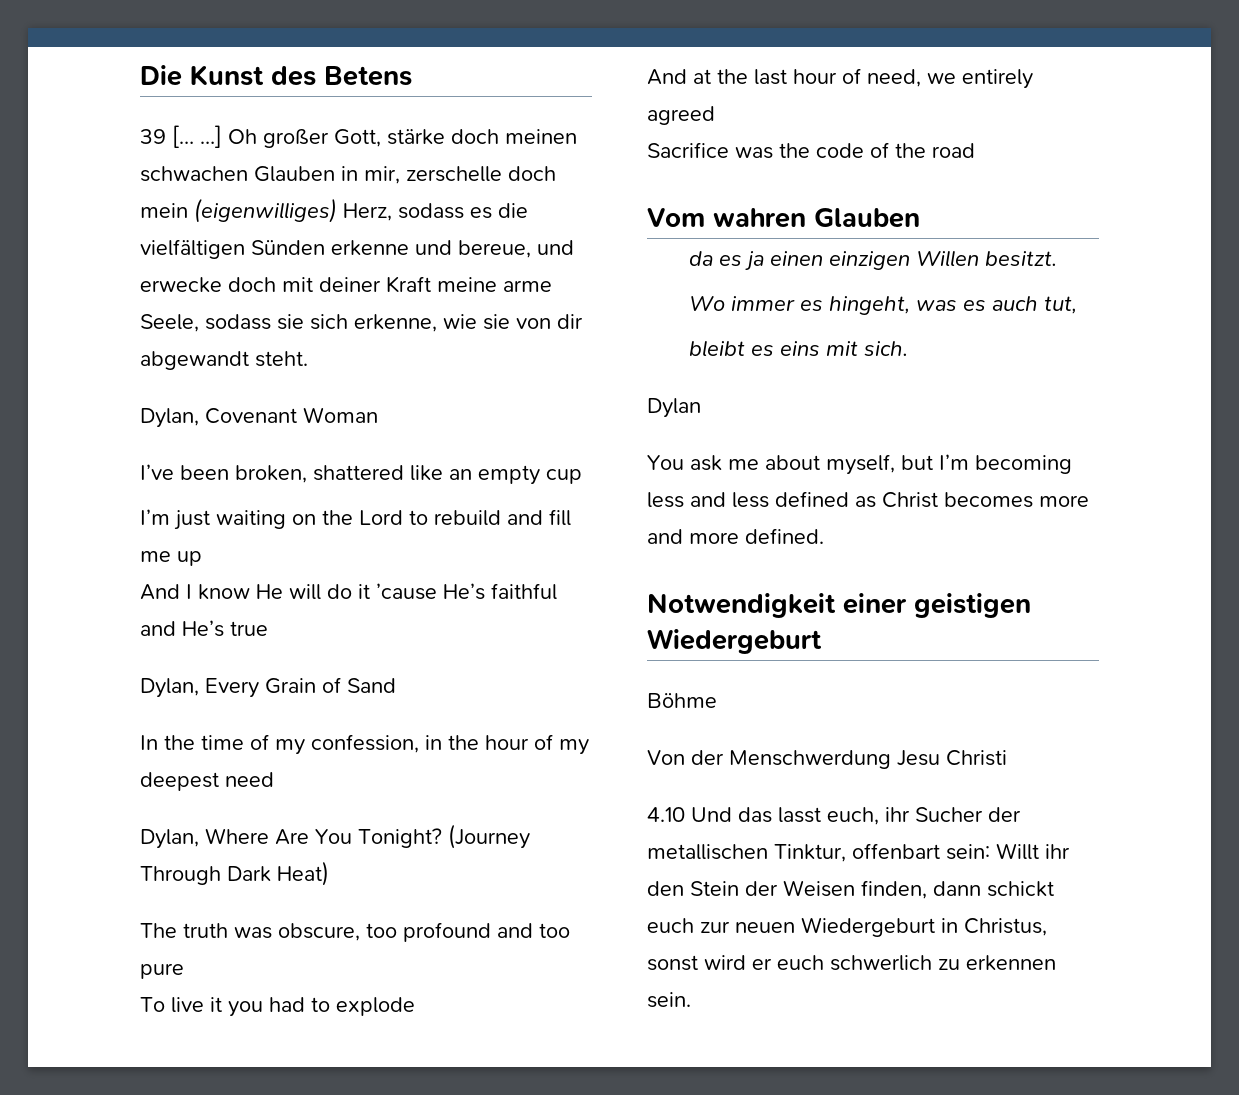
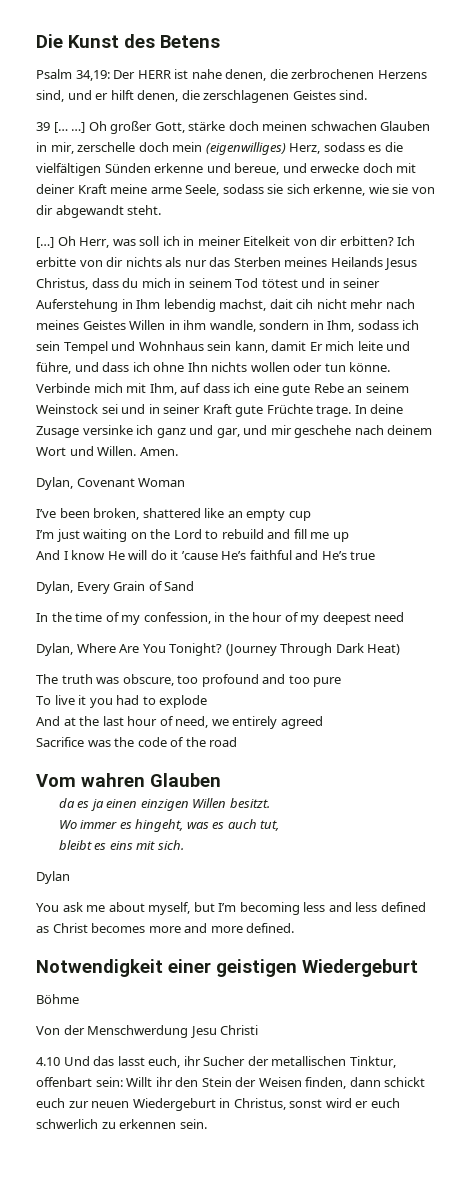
+ Psalm 34,19: Der HERR ist nahe denen, die zerbrochenen Herzens sind, und er hilft denen, die zerschlagenen Geistes sind.
+ […] Oh Herr, was soll ich in meiner Eitelkeit von dir erbitten? Ich erbitte von dir nichts als nur das Sterben meines Heilands Jesus Christus, dass du mich in seinem Tod tötest und in seiner Auferstehung in Ihm lebendig machst, dait cih nicht mehr nach meines Geistes Willen in ihm wandle, sondern in Ihm, sodass ich sein Tempel und Wohnhaus sein kann, damit Er mich leite und führe, und dass ich ohne Ihn nichts wollen oder tun könne. Verbinde mich mit Ihm, auf dass ich eine gute Rebe an seinem Weinstock sei und in seiner Kraft gute Früchte trage. In deine Zusage versinke ich ganz und gar, und mir geschehe nach deinem Wort und Willen. Amen.

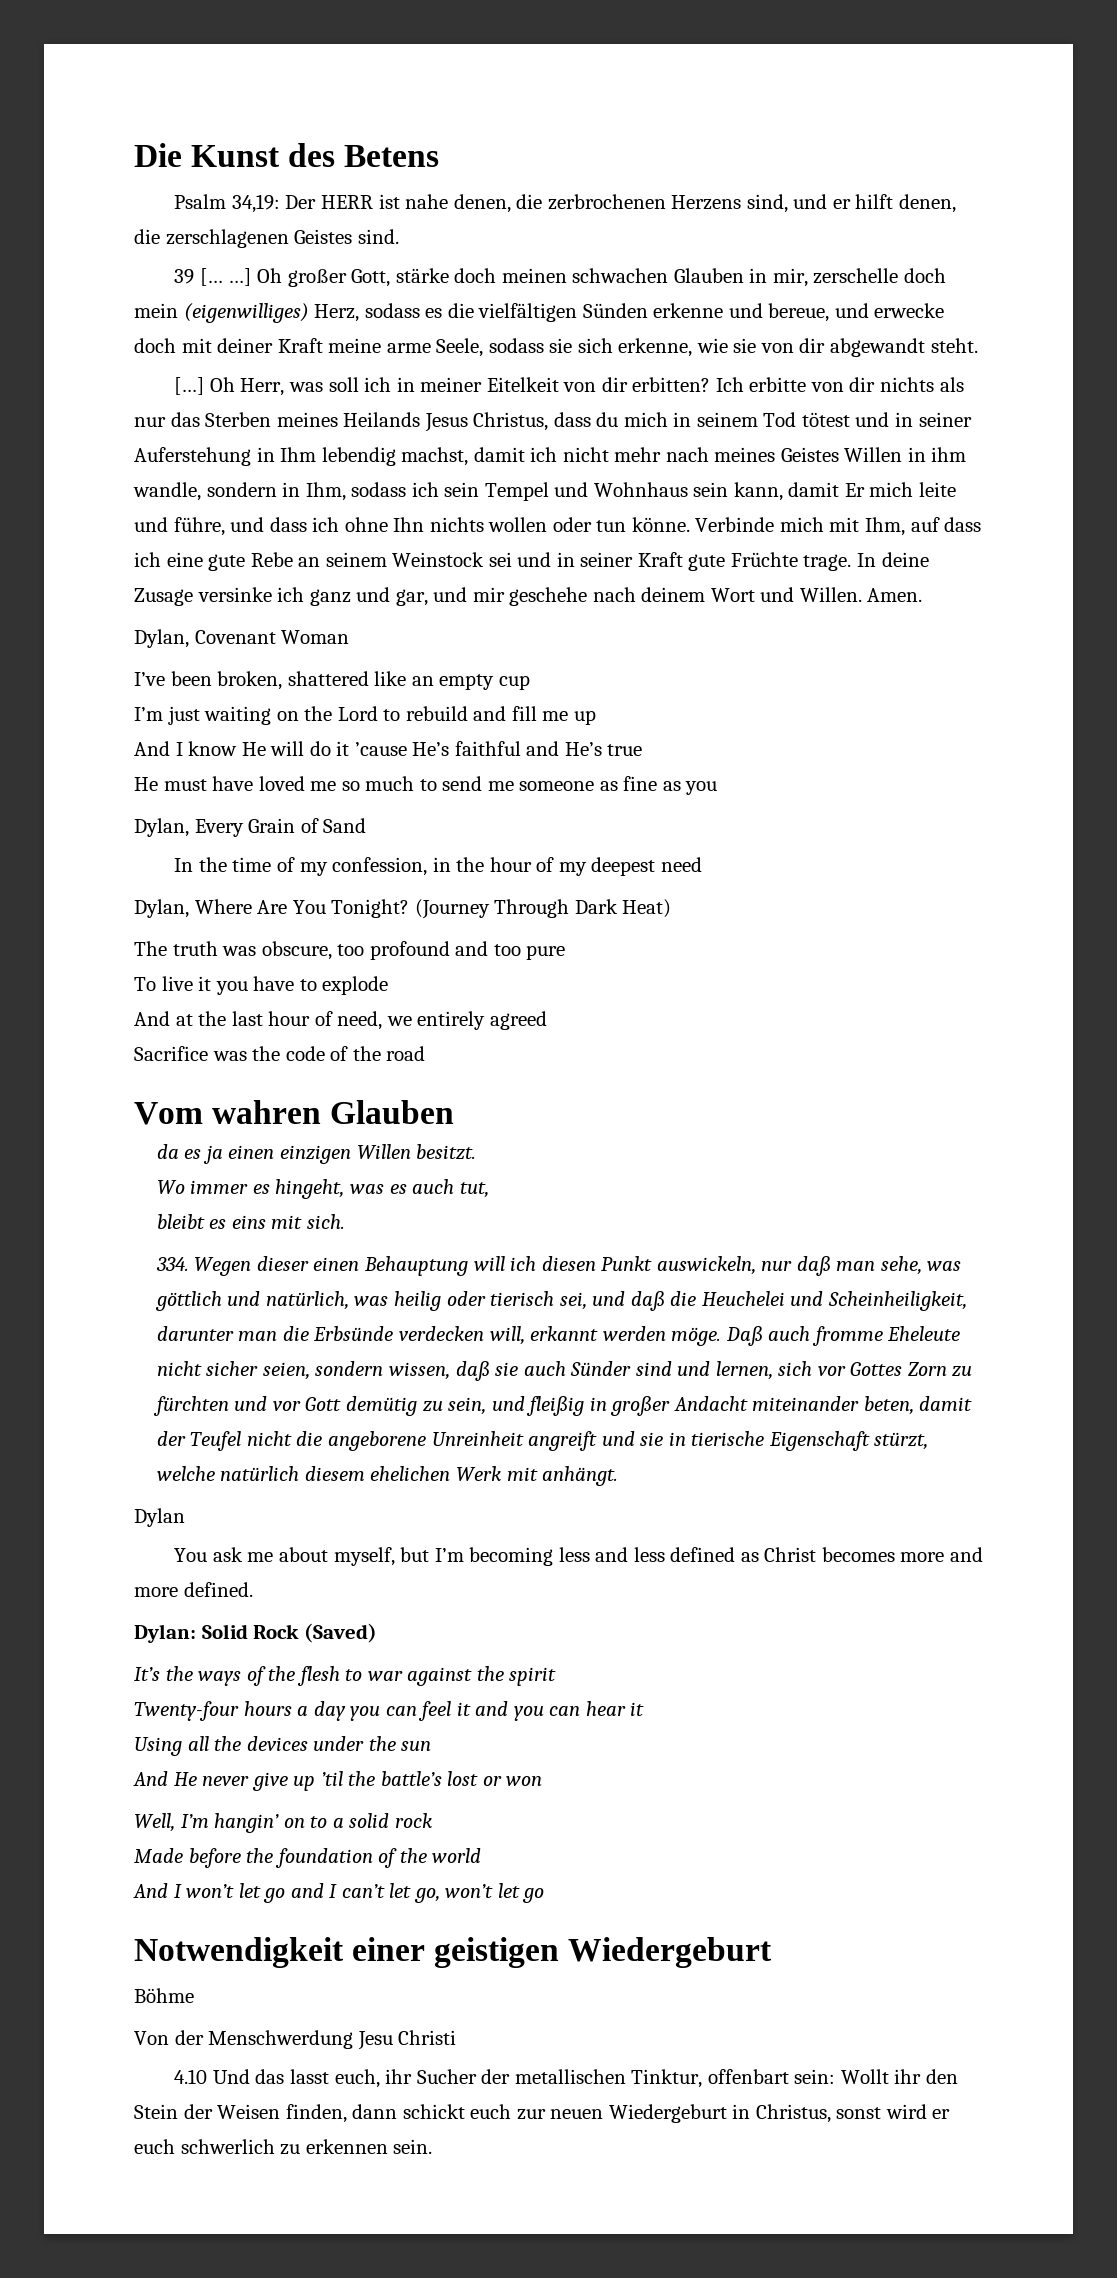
- Ich erbitte von dir nichts als nur das Sterben meines Heilands Jesus Christus, dass du mich in seinem Tod tötest und in seiner Auferstehung in Ihm lebendig machst, dait cih nicht mehr nach meines Geistes Willen in ihm wandle, sondern in Ihm, sodass ich sein Tempel und Wohnhaus sein kann, damit Er mich leite und führe, und dass ich ohne Ihn nichts wollen oder tun könne.
+ Ich erbitte von dir nichts als nur das Sterben meines Heilands Jesus Christus, dass du mich in seinem Tod tötest und in seiner Auferstehung in Ihm lebendig machst, damit ich nicht mehr nach meines Geistes Willen in ihm wandle, sondern in Ihm, sodass ich sein Tempel und Wohnhaus sein kann, damit Er mich leite und führe, und dass ich ohne Ihn nichts wollen oder tun könne.
+ He must have loved me so much to send me someone as fine as you
- To live it you had to explode
+ To live it you have to explode
+ 334. Wegen dieser einen Behauptung will ich diesen Punkt auswickeln, nur daß man sehe, was göttlich und natürlich, was heilig oder tierisch sei, und daß die Heuchelei und Scheinheiligkeit, darunter man die Erbsünde verdecken will, erkannt werden möge. Daß auch fromme Eheleute nicht sicher seien, sondern wissen, daß sie auch Sünder sind und lernen, sich vor Gottes Zorn zu fürchten und vor Gott demütig zu sein, und fleißig in großer Andacht miteinander beten, damit der Teufel nicht die angeborene Unreinheit angreift und sie in tierische Eigenschaft stürzt, welche natürlich diesem ehelichen Werk mit anhängt.
+ Dylan: Solid Rock (Saved)
+ It’s the ways of the flesh to war against the spirit
+ Twenty-four hours a day you can feel it and you can hear it
+ Using all the devices under the sun
+ And He never give up ’til the battle’s lost or won
+ Well, I’m hangin’ on to a solid rock
+ Made before the foundation of the world
+ And I won’t let go and I can’t let go, won’t let go
- 4.10 Und das lasst euch, ihr Sucher der metallischen Tinktur, offenbart sein: Willt ihr den Stein der Weisen finden, dann schickt euch zur neuen Wiedergeburt in Christus, sonst wird er euch schwerlich zu erkennen sein.
+ 4.10 Und das lasst euch, ihr Sucher der metallischen Tinktur, offenbart sein: Wollt ihr den Stein der Weisen finden, dann schickt euch zur neuen Wiedergeburt in Christus, sonst wird er euch schwerlich zu erkennen sein.

